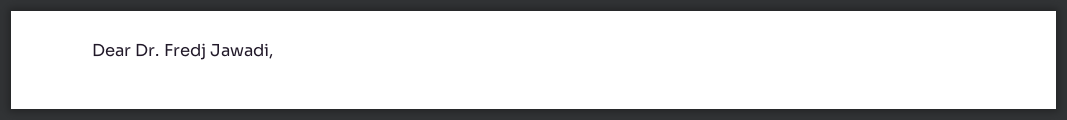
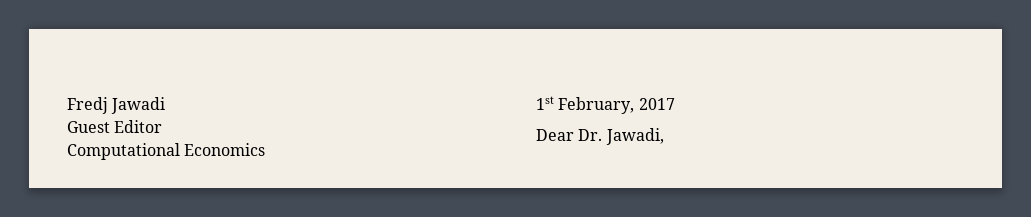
+ Fredj Jawadi
+ Guest Editor
+ Computational Economics
+ 1st February, 2017
- Dear Dr. Fredj Jawadi,
+ Dear Dr. Jawadi,

